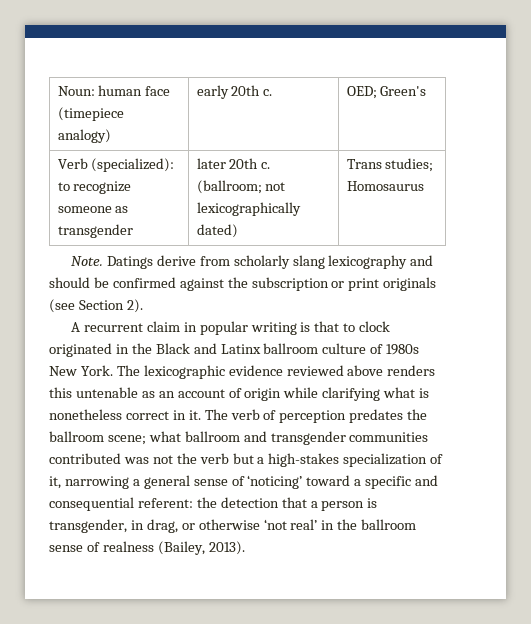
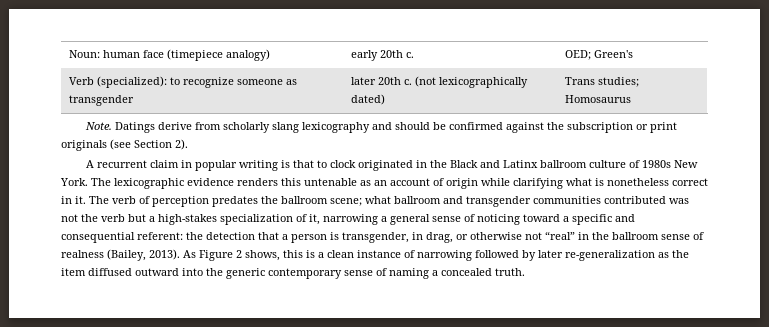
- Verb (specialized): to recognize someone as transgender | later 20th c. (ballroom; not lexicographically dated) | Trans studies; Homosaurus
+ Verb (specialized): to recognize someone as transgender | later 20th c. (not lexicographically dated) | Trans studies; Homosaurus
- The lexicographic evidence reviewed above renders this untenable as an account of origin while clarifying what is nonetheless correct in it.
+ The lexicographic evidence renders this untenable as an account of origin while clarifying what is nonetheless correct in it.
- The verb of perception predates the ballroom scene; what ballroom and transgender communities contributed was not the verb but a high-stakes specialization of it, narrowing a general sense of ‘noticing’ toward a specific and consequential referent: the detection that a person is transgender, in drag, or otherwise ‘not real’ in the ballroom sense of realness (Bailey, 2013).
+ The verb of perception predates the ballroom scene; what ballroom and transgender communities contributed was not the verb but a high-stakes specialization of it, narrowing a general sense of noticing toward a specific and consequential referent: the detection that a person is transgender, in drag, or otherwise not “real” in the ballroom sense of realness (Bailey, 2013).
+ As Figure 2 shows, this is a clean instance of narrowing followed by later re-generalization as the item diffused outward into the generic contemporary sense of naming a concealed truth.

